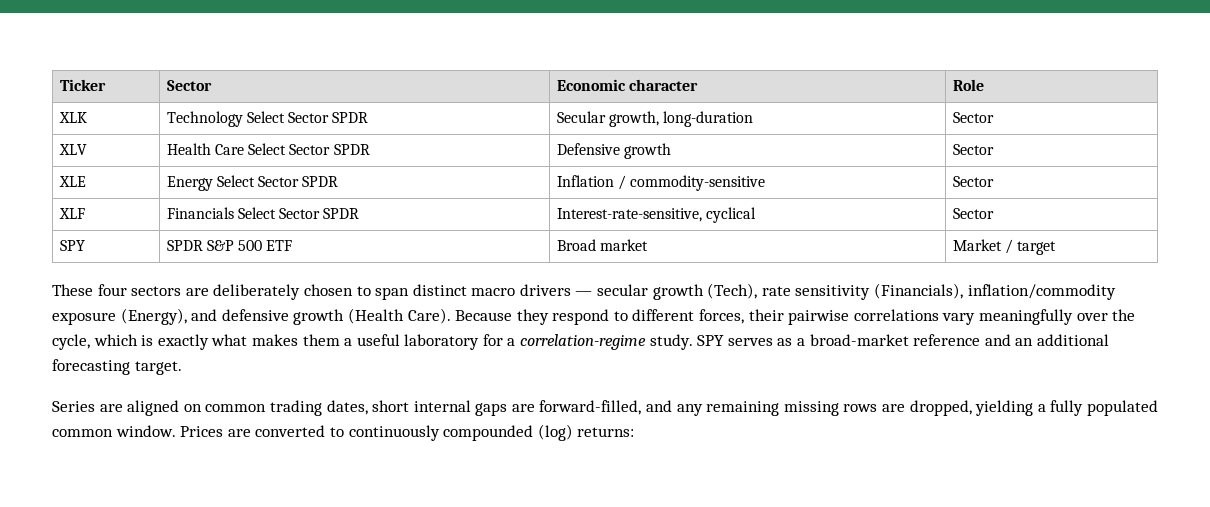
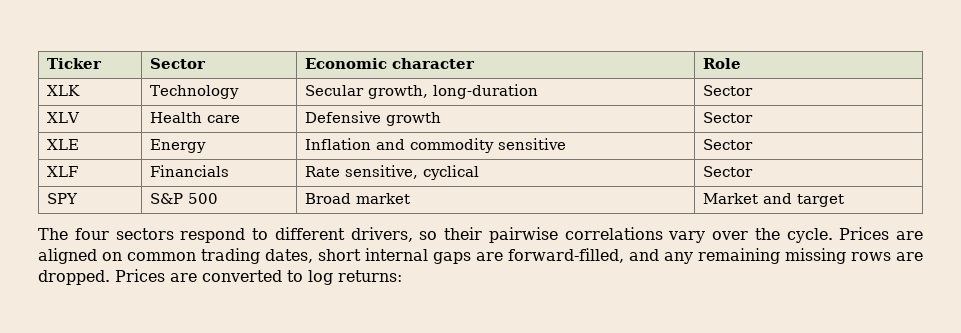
- XLK | Technology Select Sector SPDR | Secular growth, long-duration | Sector
+ XLK | Technology | Secular growth, long-duration | Sector
- XLV | Health Care Select Sector SPDR | Defensive growth | Sector
+ XLV | Health care | Defensive growth | Sector
- XLE | Energy Select Sector SPDR | Inflation / commodity-sensitive | Sector
+ XLE | Energy | Inflation and commodity sensitive | Sector
- XLF | Financials Select Sector SPDR | Interest-rate-sensitive, cyclical | Sector
+ XLF | Financials | Rate sensitive, cyclical | Sector
- SPY | SPDR S&P 500 ETF | Broad market | Market / target
+ SPY | S&P 500 | Broad market | Market and target
- These four sectors are deliberately chosen to span distinct macro drivers — secular growth (Tech), rate sensitivity (Financials), inflation/commodity exposure (Energy), and defensive growth (Health Care). Because they respond to different forces, their pairwise correlations vary meaningfully over the cycle, which is exactly what makes them a useful laboratory for a correlation-regime study. SPY serves as a broad-market reference and an additional forecasting target.
- Series are aligned on common trading dates, short internal gaps are forward-filled, and any remaining missing rows are dropped, yielding a fully populated common window.
+ The four sectors respond to different drivers, so their pairwise correlations vary over the cycle. Prices are aligned on common trading dates, short internal gaps are forward-filled, and any remaining missing rows are dropped.
- Prices are converted to continuously compounded (log) returns:
+ Prices are converted to log returns:

